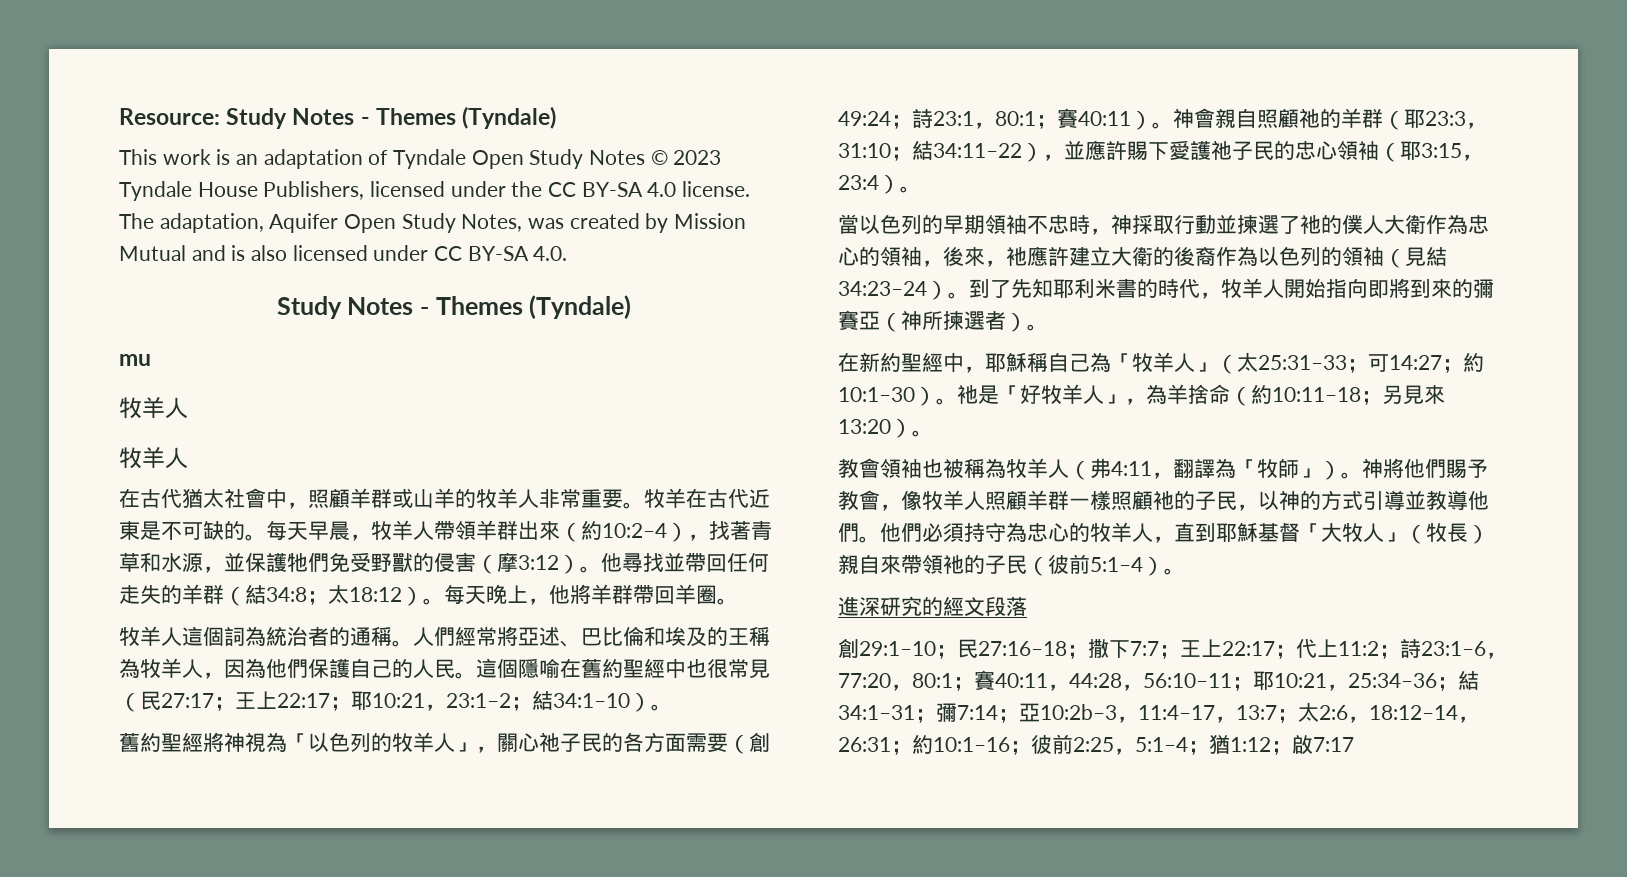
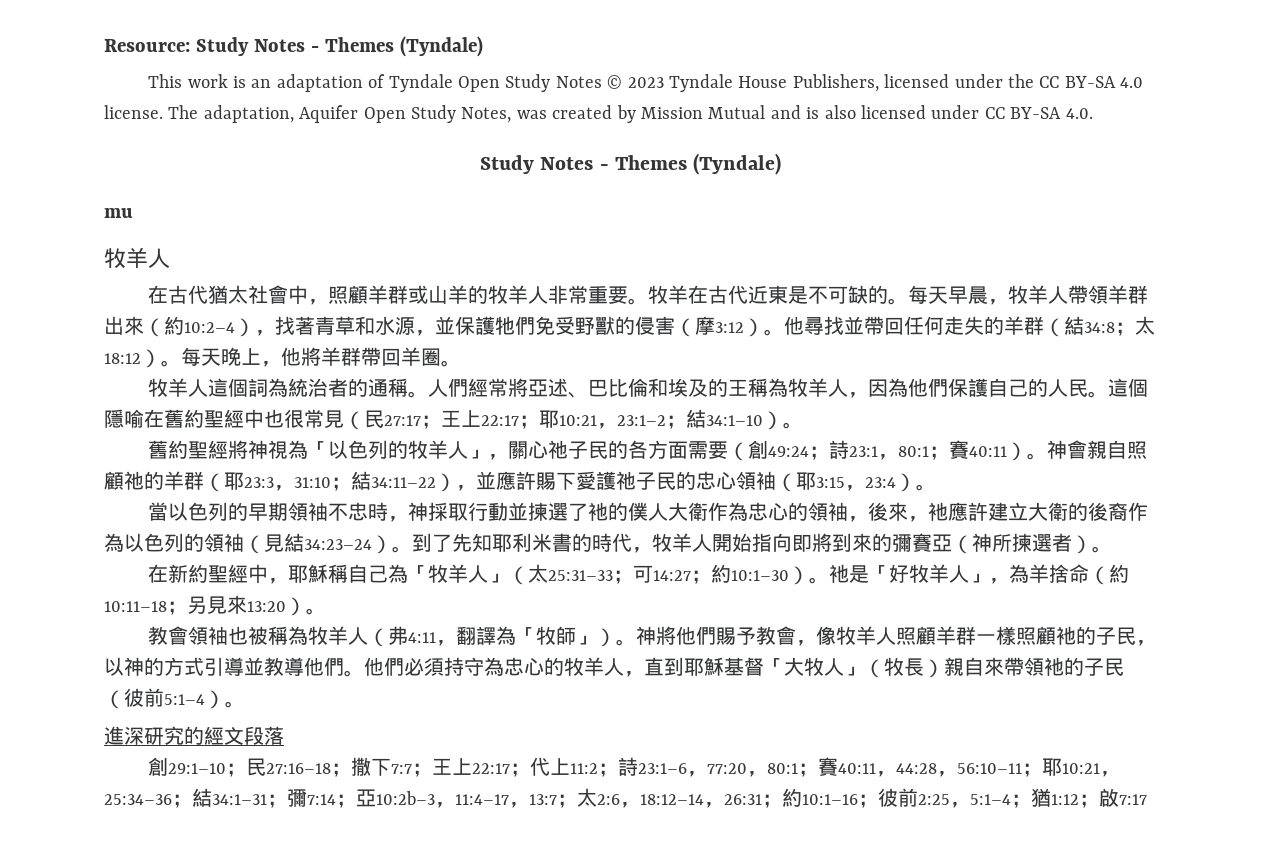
  mu
- 牧羊人

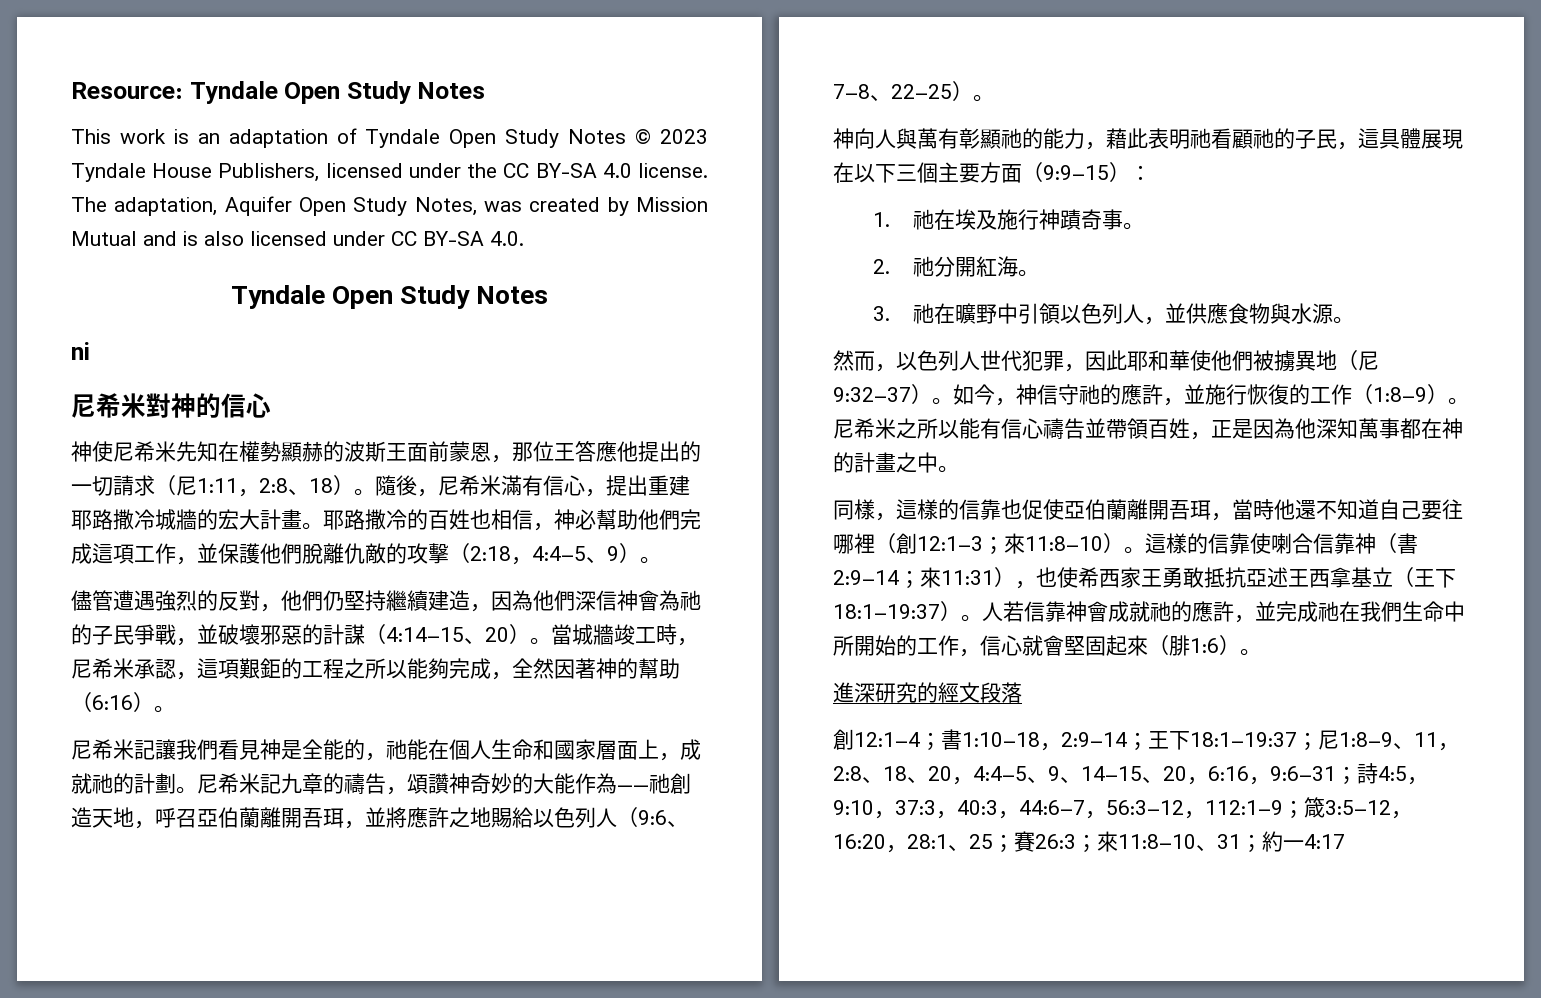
- Resource: Study Notes - Themes (Tyndale)
+ Resource: Tyndale Open Study Notes
  The adaptation, Aquifer Open Study Notes, was created by Mission Mutual and is also licensed under CC BY-SA 4.0.
- Study Notes - Themes (Tyndale)
- mu
- 牧羊人
- 在古代猶太社會中，照顧羊群或山羊的牧羊人非常重要。牧羊在古代近東是不可缺的。每天早晨，牧羊人帶領羊群出來（約10:2–4），找著青草和水源，並保護牠們免受野獸的侵害（摩3:12）。他尋找並帶回任何走失的羊群（結34:8；太18:12）。每天晚上，他將羊群帶回羊圈。
- 牧羊人這個詞為統治者的通稱。人們經常將亞述、巴比倫和埃及的王稱為牧羊人，因為他們保護自己的人民。這個隱喻在舊約聖經中也很常見（民27:17；王上22:17；耶10:21，23:1–2；結34:1–10）。
- 舊約聖經將神視為「以色列的牧羊人」，關心祂子民的各方面需要（創49:24；詩23:1，80:1；賽40:11）。神會親自照顧祂的羊群（耶23:3，31:10；結34:11–22），並應許賜下愛護祂子民的忠心領袖（耶3:15，23:4）。
- 當以色列的早期領袖不忠時，神採取行動並揀選了衪的僕人大衛作為忠心的領袖，後來，衪應許建立大衛的後裔作為以色列的領袖（見結34:23–24）。到了先知耶利米書的時代，牧羊人開始指向即將到來的彌賽亞（神所揀選者）。
- 在新約聖經中，耶穌稱自己為「牧羊人」（太25:31–33；可14:27；約10:1–30）。衪是「好牧羊人」，為羊捨命（約10:11–18；另見來13:20）。
- 教會領袖也被稱為牧羊人（弗4:11，翻譯為「牧師」）。神將他們賜予教會，像牧羊人照顧羊群一樣照顧衪的子民，以神的方式引導並教導他們。他們必須持守為忠心的牧羊人，直到耶穌基督「大牧人」（牧長）親自來帶領衪的子民（彼前5:1–4）。
+ Tyndale Open Study Notes
+ ni
+ 尼希米對神的信心
+ 神使尼希米先知在權勢顯赫的波斯王面前蒙恩，那位王答應他提出的一切請求（尼1:11，2:8、18）。隨後，尼希米滿有信心，提出重建耶路撒冷城牆的宏大計畫。耶路撒冷的百姓也相信，神必幫助他們完成這項工作，並保護他們脫離仇敵的攻擊（2:18，4:4–5、9）。
+ 儘管遭遇強烈的反對，他們仍堅持繼續建造，因為他們深信神會為祂的子民爭戰，並破壞邪惡的計謀（4:14–15、20）。當城牆竣工時，尼希米承認，這項艱鉅的工程之所以能夠完成，全然因著神的幫助（6:16）。
+ 尼希米記讓我們看見神是全能的，祂能在個人生命和國家層面上，成就祂的計劃。尼希米記九章的禱告，頌讚神奇妙的大能作為——祂創造天地，呼召亞伯蘭離開吾珥，並將應許之地賜給以色列人（9:6、7–8、22–25）。
+ 神向人與萬有彰顯祂的能力，藉此表明祂看顧祂的子民，這具體展現在以下三個主要方面（9:9–15）：
+ 1.祂在埃及施行神蹟奇事。
+ 2.祂分開紅海。
+ 3.祂在曠野中引領以色列人，並供應食物與水源。
+ 然而，以色列人世代犯罪，因此耶和華使他們被擄異地（尼9:32–37）。如今，神信守祂的應許，並施行恢復的工作（1:8–9）。尼希米之所以能有信心禱告並帶領百姓，正是因為他深知萬事都在神的計畫之中。
+ 同樣，這樣的信靠也促使亞伯蘭離開吾珥，當時他還不知道自己要往哪裡（創12:1–3；來11:8–10）。這樣的信靠使喇合信靠神（書2:9–14；來11:31），也使希西家王勇敢抵抗亞述王西拿基立（王下18:1–19:37）。人若信靠神會成就祂的應許，並完成祂在我們生命中所開始的工作，信心就會堅固起來（腓1:6）。
- 創29:1–10；民27:16–18；撒下7:7；王上22:17；代上11:2；詩23:1–6，77:20，80:1；賽40:11，44:28，56:10–11；耶10:21，25:34–36；結34:1–31；彌7:14；亞10:2b–3，11:4–17，13:7；太2:6，18:12–14，26:31；約10:1–16；彼前2:25，5:1–4；猶1:12；啟7:17
+ 創12:1–4；書1:10–18，2:9–14；王下18:1–19:37；尼1:8–9、11，2:8、18、20，4:4–5、9、14–15、20，6:16，9:6–31；詩4:5，9:10，37:3，40:3，44:6–7，56:3–12，112:1–9；箴3:5–12，16:20，28:1、25；賽26:3；來11:8–10、31；約一4:17

